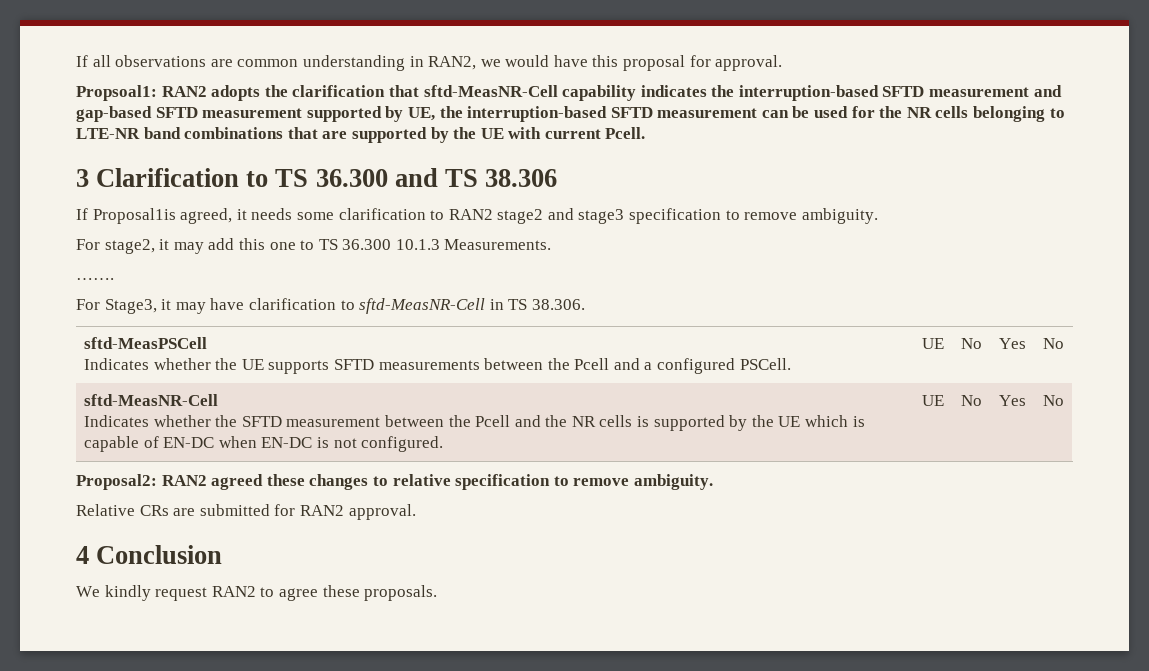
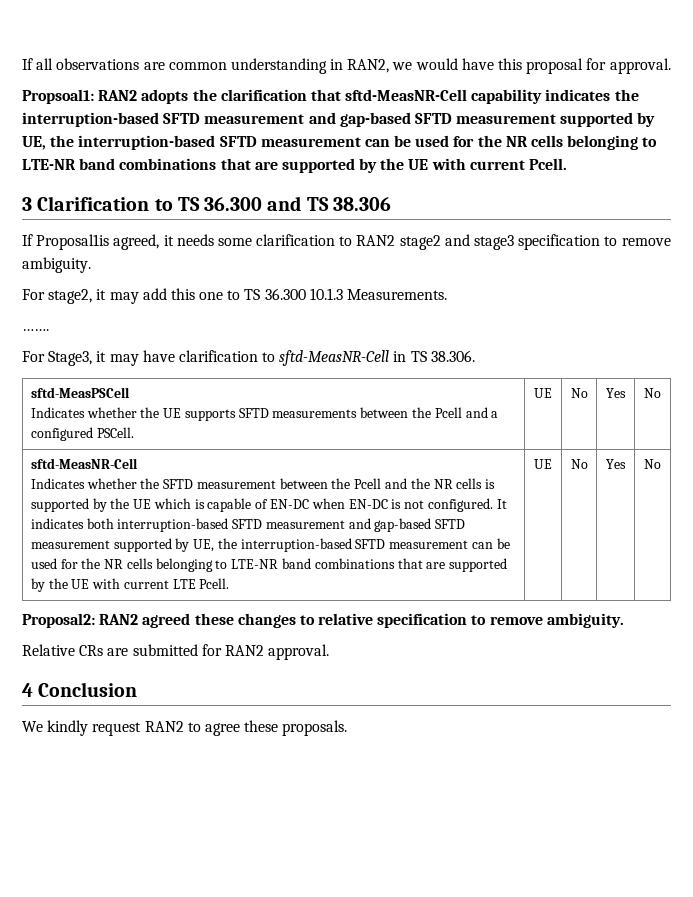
+ It indicates both interruption-based SFTD measurement and gap-based SFTD measurement supported by UE, the interruption-based SFTD measurement can be used for the NR cells belonging to LTE-NR band combinations that are supported by the UE with current LTE Pcell.

